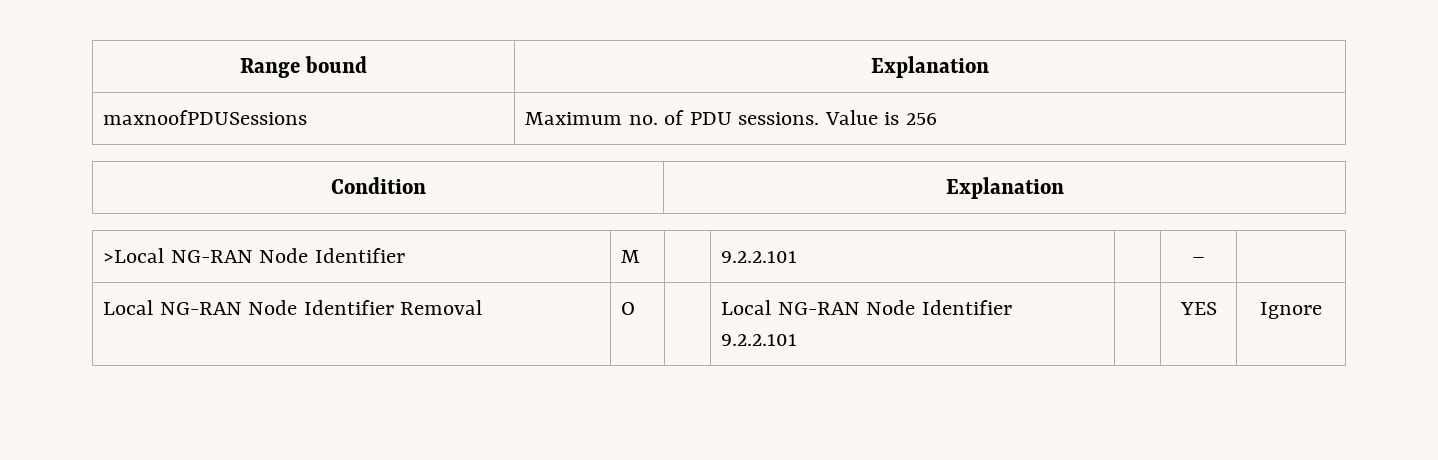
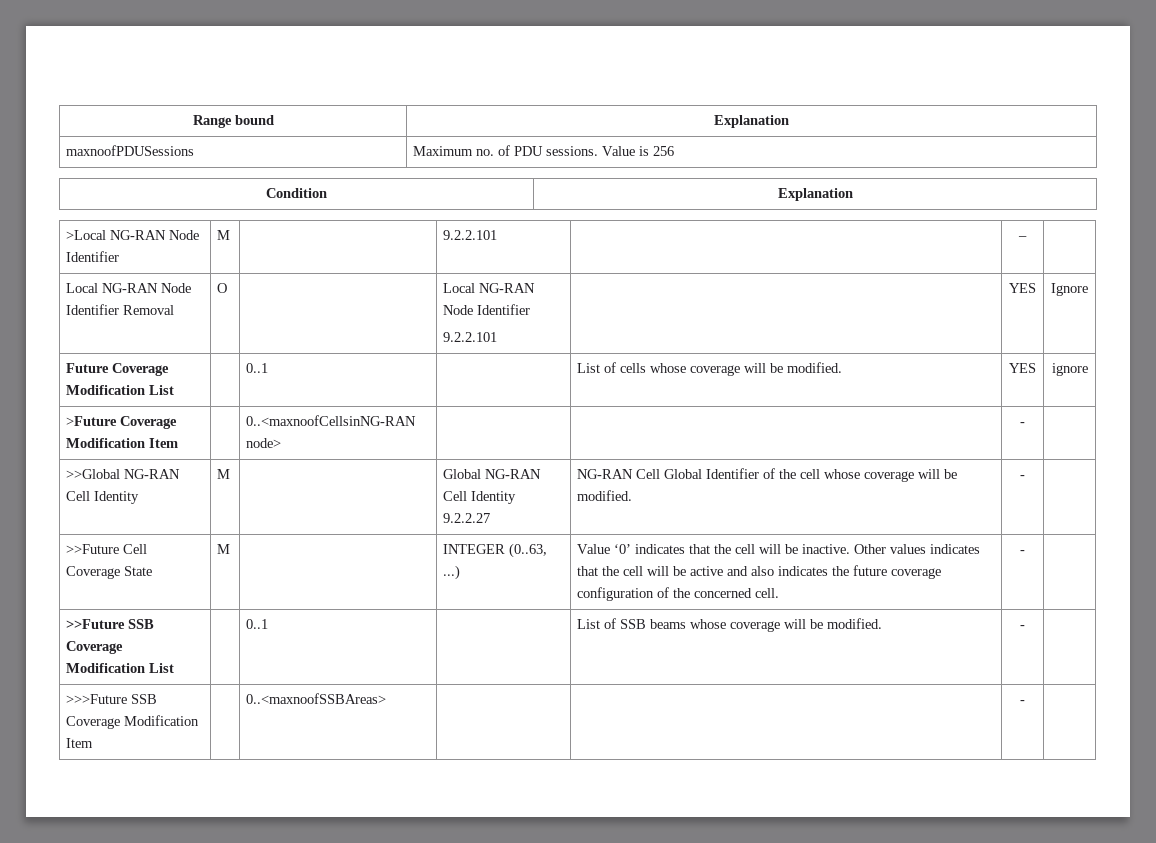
+ Future Coverage Modification List | | 0..1 | | List of cells whose coverage will be modified. | YES | ignore
+ >Future Coverage Modification Item | | 0..<maxnoofCellsinNG-RAN node> | | | - |
+ >>Global NG-RAN Cell Identity | M | | Global NG-RAN Cell Identity 9.2.2.27 | NG-RAN Cell Global Identifier of the cell whose coverage will be modified. | - |
+ >>Future Cell Coverage State | M | | INTEGER (0..63, ...) | Value ‘0’ indicates that the cell will be inactive. Other values indicates that the cell will be active and also indicates the future coverage configuration of the concerned cell. | - |
+ >>Future SSB Coverage Modification List | | 0..1 | | List of SSB beams whose coverage will be modified. | - |
+ >>>Future SSB Coverage Modification Item | | 0..<maxnoofSSBAreas> | | | - |

